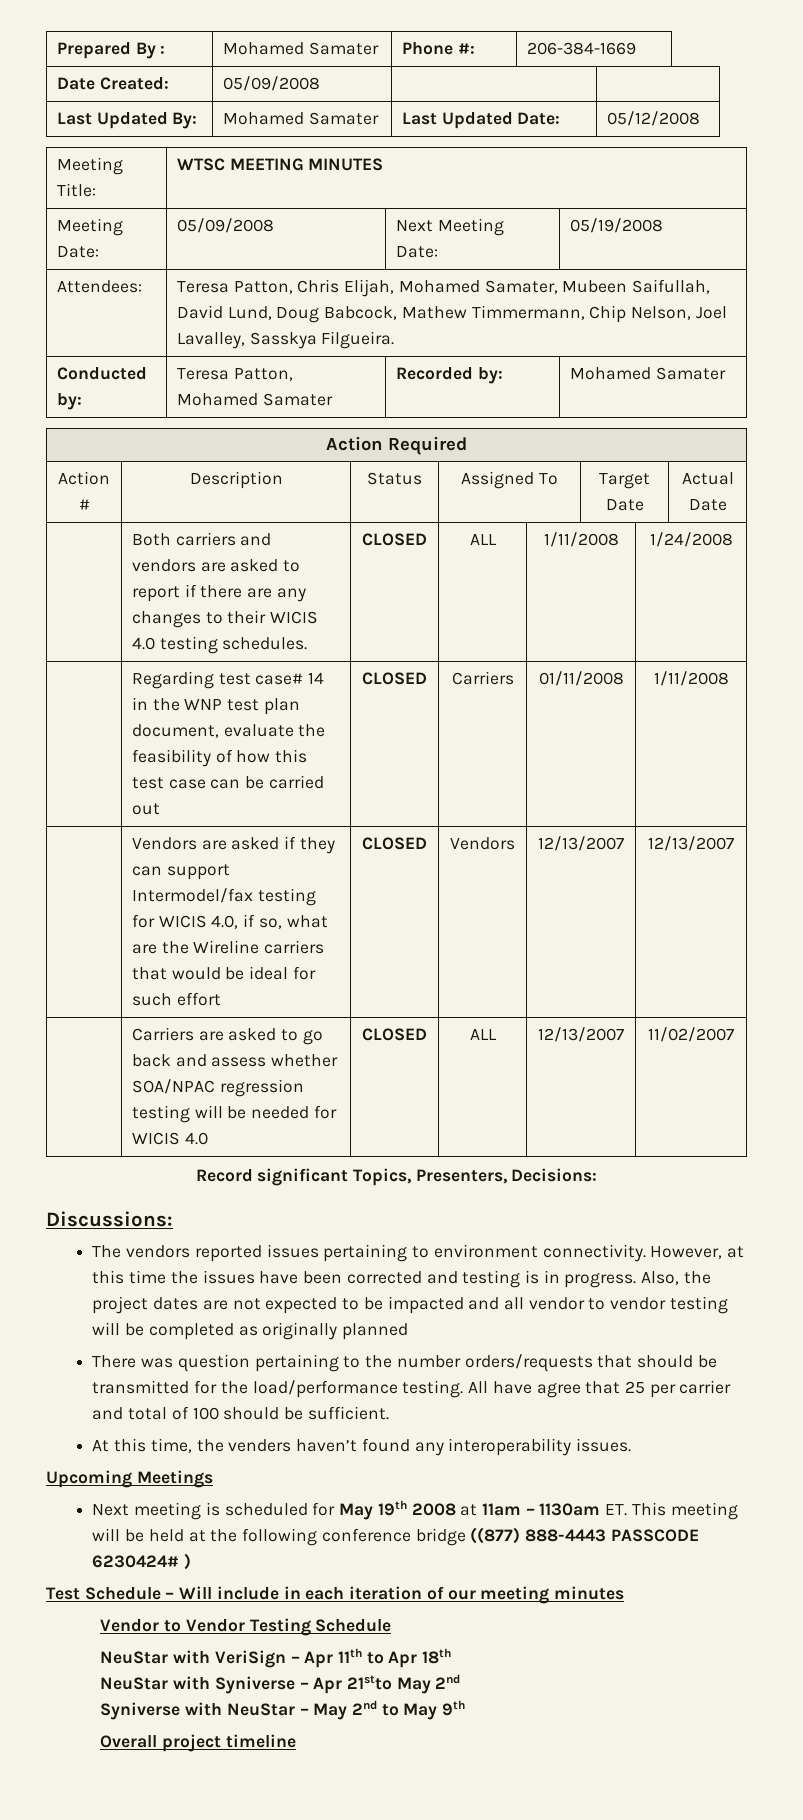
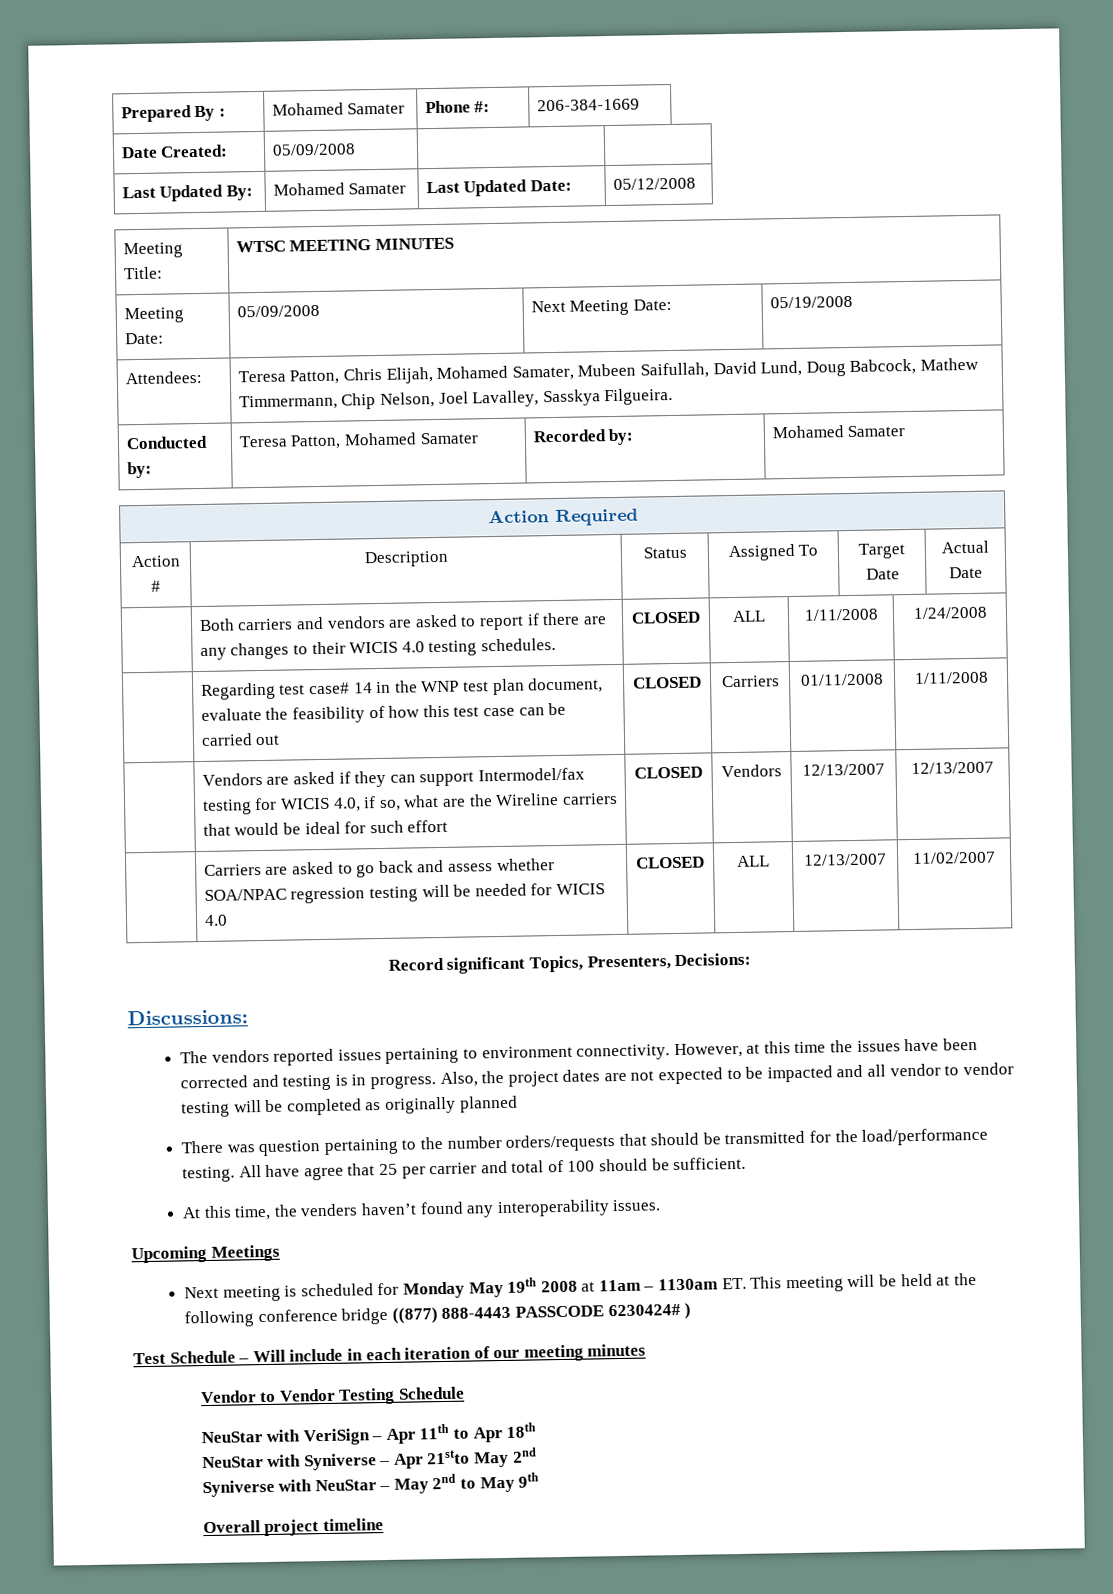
- Next meeting is scheduled for May 19th 2008 at 11am – 1130am ET. This meeting will be held at the following conference bridge ((877) 888-4443 PASSCODE 6230424# )
+ Next meeting is scheduled for Monday May 19th 2008 at 11am – 1130am ET. This meeting will be held at the following conference bridge ((877) 888-4443 PASSCODE 6230424# )

